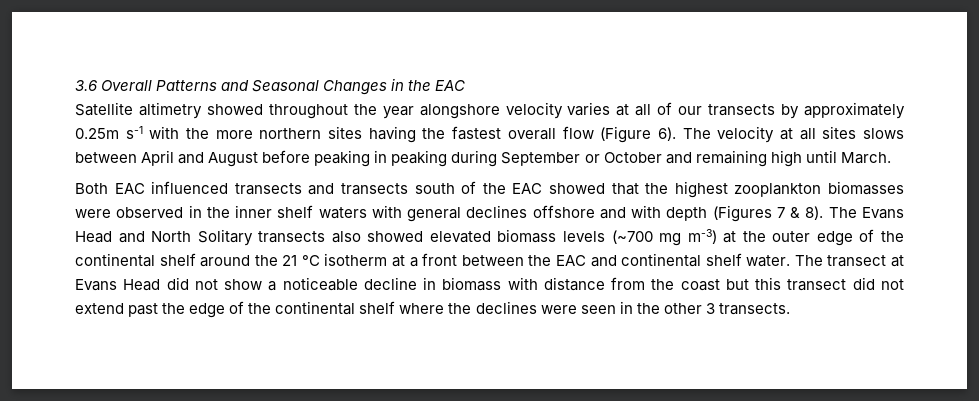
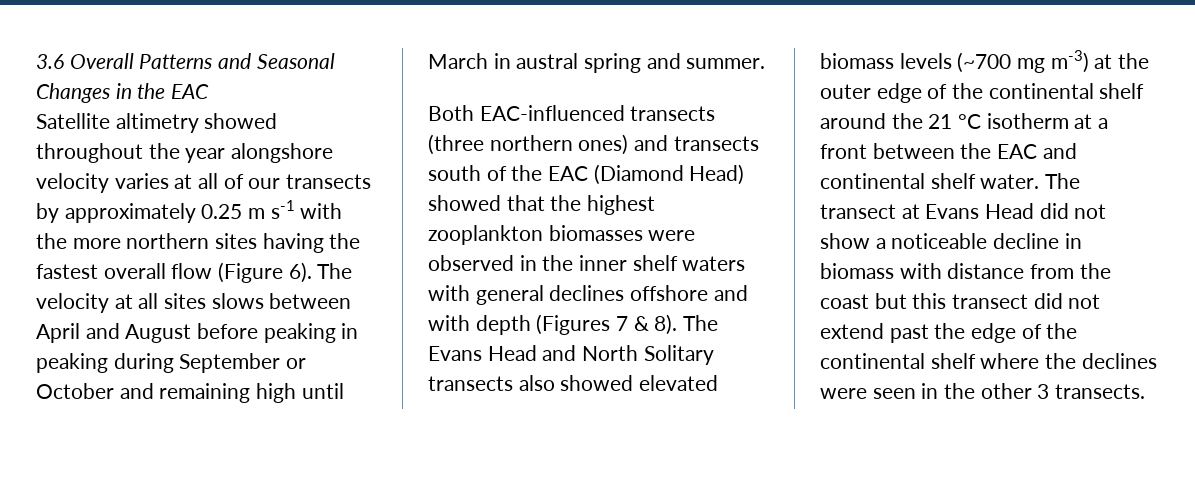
- Satellite altimetry showed throughout the year alongshore velocity varies at all of our transects by approximately 0.25m s-1 with the more northern sites having the fastest overall flow (Figure 6).
+ Satellite altimetry showed throughout the year alongshore velocity varies at all of our transects by approximately 0.25 m s-1 with the more northern sites having the fastest overall flow (Figure 6).
- The velocity at all sites slows between April and August before peaking in peaking during September or October and remaining high until March.
- Both EAC influenced transects and transects south of the EAC showed that the highest zooplankton biomasses were observed in the inner shelf waters with general declines offshore and with depth (Figures 7 & 8).
+ The velocity at all sites slows between April and August before peaking in peaking during September or October and remaining high until March in austral spring and summer.
+ Both EAC-influenced transects (three northern ones) and transects south of the EAC (Diamond Head) showed that the highest zooplankton biomasses were observed in the inner shelf waters with general declines offshore and with depth (Figures 7 & 8).

